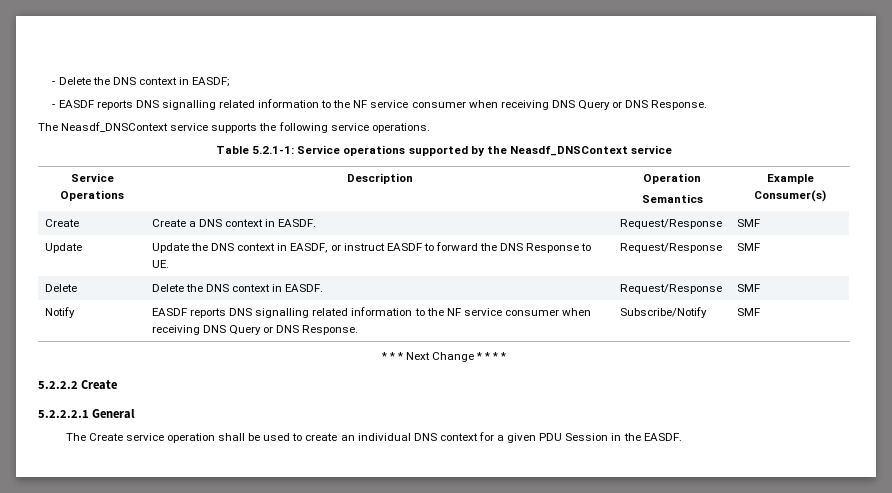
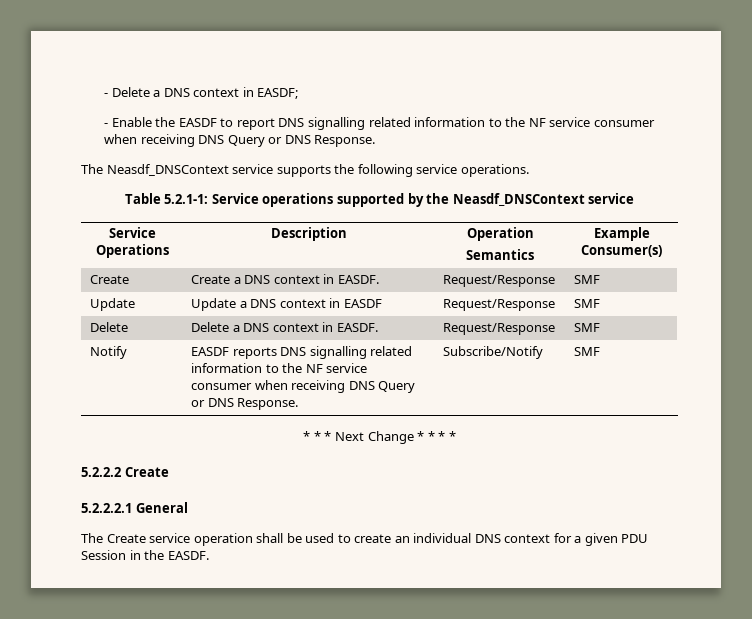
- - Delete the DNS context in EASDF;
+ - Delete a DNS context in EASDF;
- - EASDF reports DNS signalling related information to the NF service consumer when receiving DNS Query or DNS Response.
+ - Enable the EASDF to report DNS signalling related information to the NF service consumer when receiving DNS Query or DNS Response.
- Update | Update the DNS context in EASDF, or instruct EASDF to forward the DNS Response to UE. | Request/Response | SMF
+ Update | Update a DNS context in EASDF | Request/Response | SMF
- Delete | Delete the DNS context in EASDF. | Request/Response | SMF
+ Delete | Delete a DNS context in EASDF. | Request/Response | SMF

